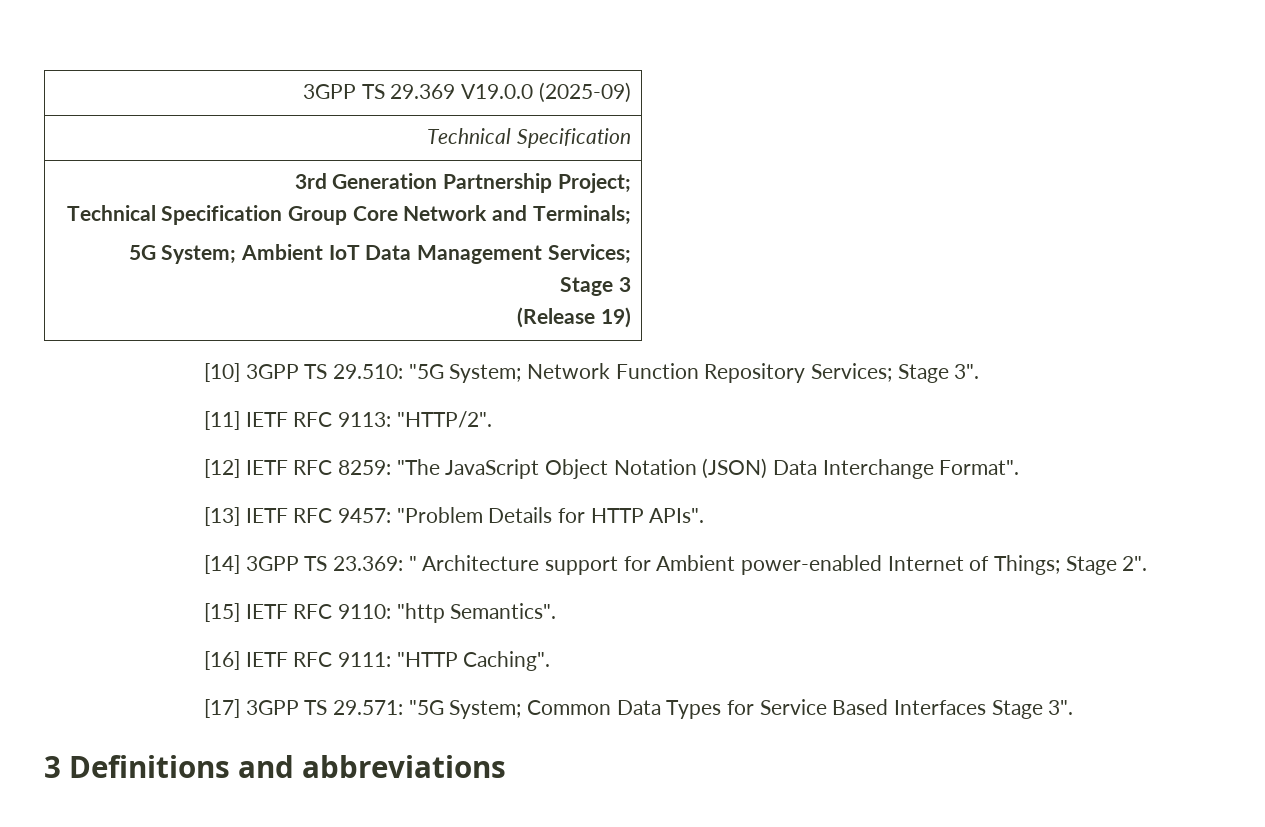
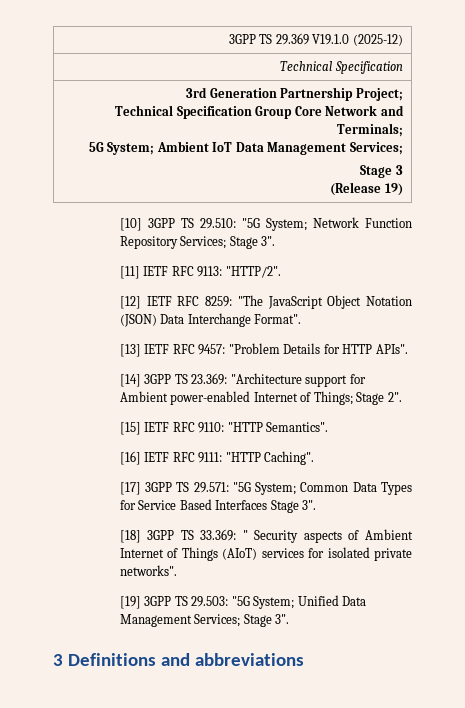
- 3GPP TS 29.369 V19.0.0 (2025-09)
+ 3GPP TS 29.369 V19.1.0 (2025-12)
- [14] 3GPP TS 23.369: " Architecture support for Ambient power-enabled Internet of Things; Stage 2".
+ [14] 3GPP TS 23.369: "Architecture support for Ambient power-enabled Internet of Things; Stage 2".
- [15] IETF RFC 9110: "http Semantics".
+ [15] IETF RFC 9110: "HTTP Semantics".
+ [18] 3GPP TS 33.369: " Security aspects of Ambient Internet of Things (AIoT) services for isolated private networks".
+ [19] 3GPP TS 29.503: "5G System; Unified Data Management Services; Stage 3".

